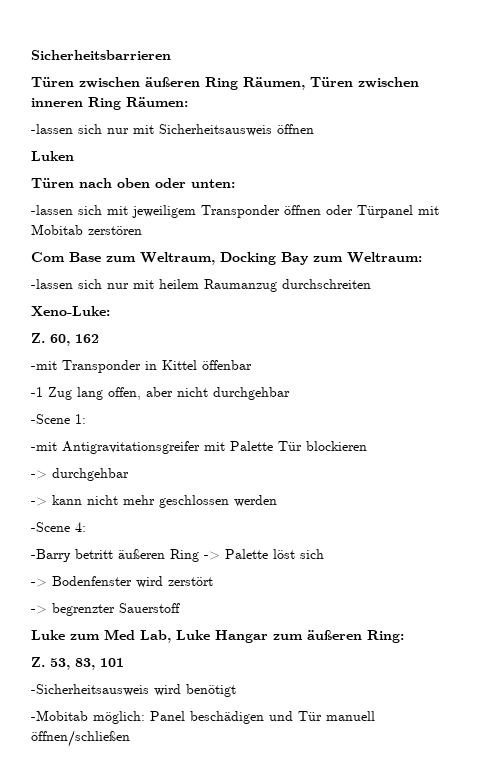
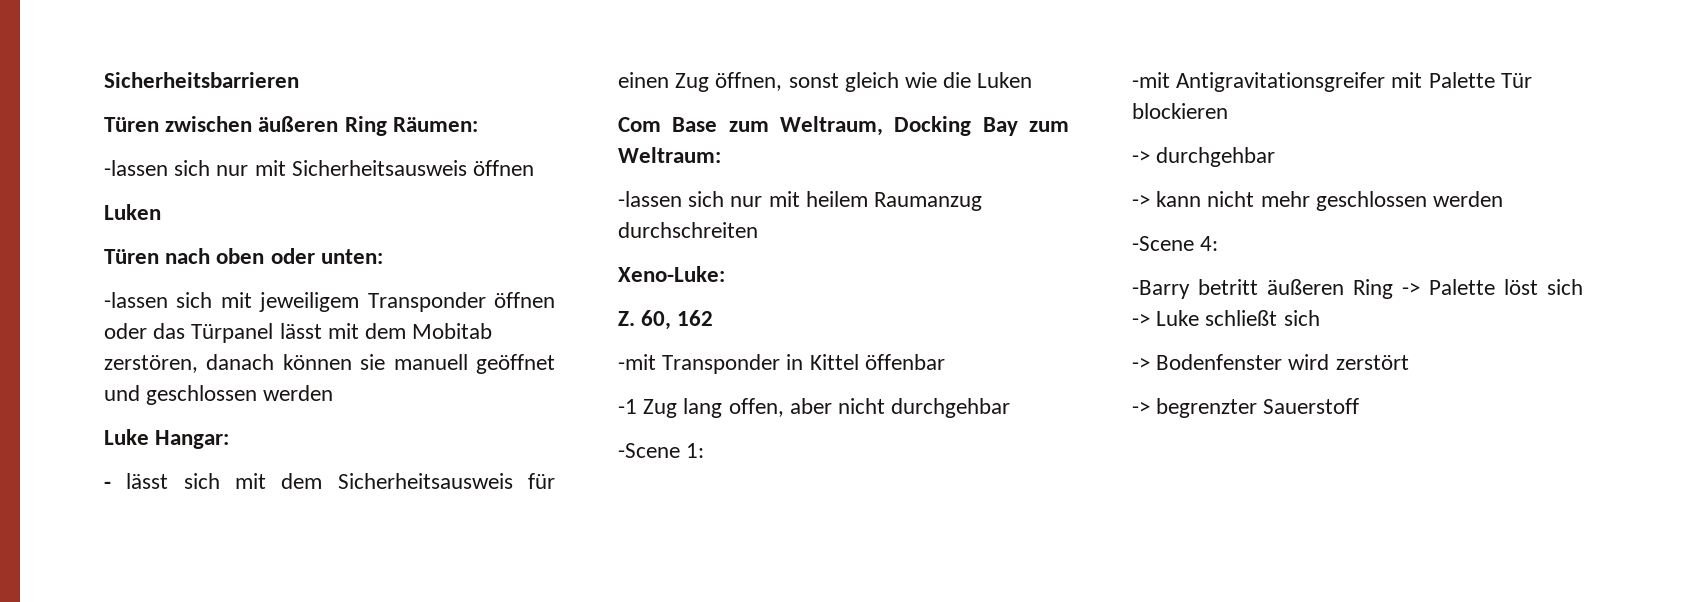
- Türen zwischen äußeren Ring Räumen, Türen zwischen inneren Ring Räumen:
+ Türen zwischen äußeren Ring Räumen:
- -lassen sich mit jeweiligem Transponder öffnen oder Türpanel mit Mobitab zerstören
+ -lassen sich mit jeweiligem Transponder öffnen oder das Türpanel lässt mit dem Mobitab zerstören, danach können sie manuell geöffnet und geschlossen werden
+ Luke Hangar:
+ - lässt sich mit dem Sicherheitsausweis für einen Zug öffnen, sonst gleich wie die Luken
- -Barry betritt äußeren Ring -> Palette löst sich
+ -Barry betritt äußeren Ring -> Palette löst sich -> Luke schließt sich
- Luke zum Med Lab, Luke Hangar zum äußeren Ring:
- Z. 53, 83, 101
- -Sicherheitsausweis wird benötigt
- -Mobitab möglich: Panel beschädigen und Tür manuell öffnen/schließen

